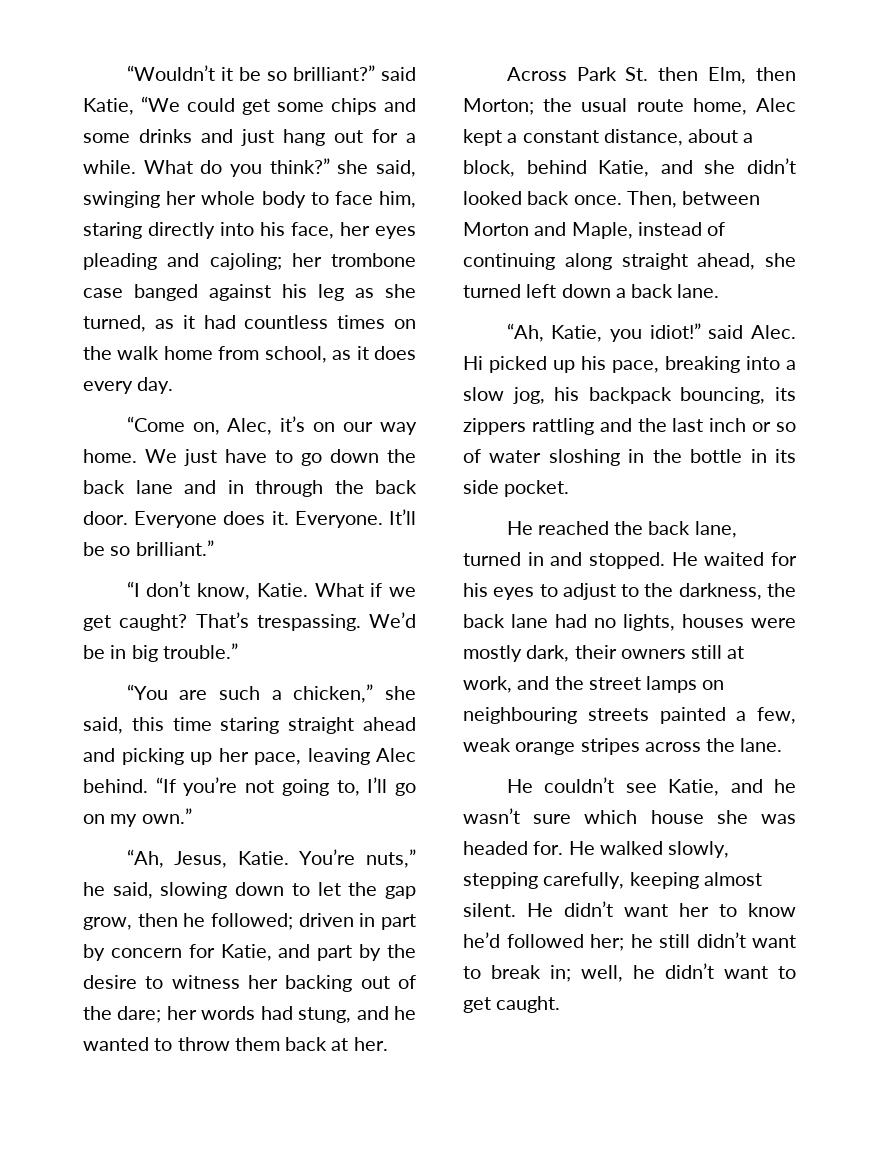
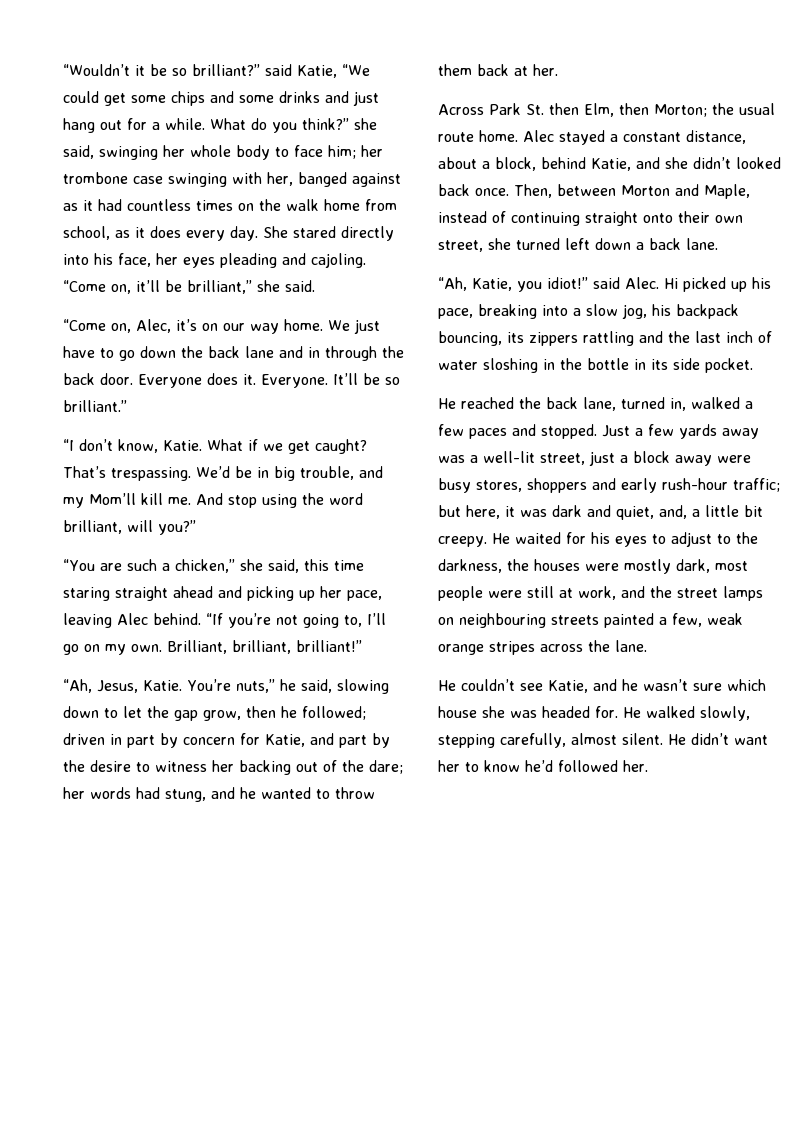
- What do you think?” she said, swinging her whole body to face him, staring directly into his face, her eyes pleading and cajoling; her trombone case banged against his leg as she turned, as it had countless times on the walk home from school, as it does every day.
+ What do you think?” she said, swinging her whole body to face him; her trombone case swinging with her, banged against as it had countless times on the walk home from school, as it does every day. She stared directly into his face, her eyes pleading and cajoling. “Come on, it’ll be brilliant,” she said.
- We’d be in big trouble.”
+ We’d be in big trouble, and my Mom’ll kill me. And stop using the word brilliant, will you?”
- “If you’re not going to, I’ll go on my own.”
+ “If you’re not going to, I’ll go on my own. Brilliant, brilliant, brilliant!”
- Across Park St. then Elm, then Morton; the usual route home, Alec kept a constant distance, about a block, behind Katie, and she didn’t looked back once.
+ Across Park St. then Elm, then Morton; the usual route home. Alec stayed a constant distance, about a block, behind Katie, and she didn’t looked back once.
- Then, between Morton and Maple, instead of continuing along straight ahead, she turned left down a back lane.
+ Then, between Morton and Maple, instead of continuing straight onto their own street, she turned left down a back lane.
- Hi picked up his pace, breaking into a slow jog, his backpack bouncing, its zippers rattling and the last inch or so of water sloshing in the bottle in its side pocket.
+ Hi picked up his pace, breaking into a slow jog, his backpack bouncing, its zippers rattling and the last inch of water sloshing in the bottle in its side pocket.
- He reached the back lane, turned in and stopped.
+ He reached the back lane, turned in, walked a few paces and stopped. Just a few yards away was a well-lit street, just a block away were busy stores, shoppers and early rush-hour traffic; but here, it was dark and quiet, and, a little bit creepy.
- He waited for his eyes to adjust to the darkness, the back lane had no lights, houses were mostly dark, their owners still at work, and the street lamps on neighbouring streets painted a few, weak orange stripes across the lane.
+ He waited for his eyes to adjust to the darkness, the houses were mostly dark, most people were still at work, and the street lamps on neighbouring streets painted a few, weak orange stripes across the lane.
- He walked slowly, stepping carefully, keeping almost silent.
+ He walked slowly, stepping carefully, almost silent.
- He didn’t want her to know he’d followed her; he still didn’t want to break in; well, he didn’t want to get caught.
+ He didn’t want her to know he’d followed her.

